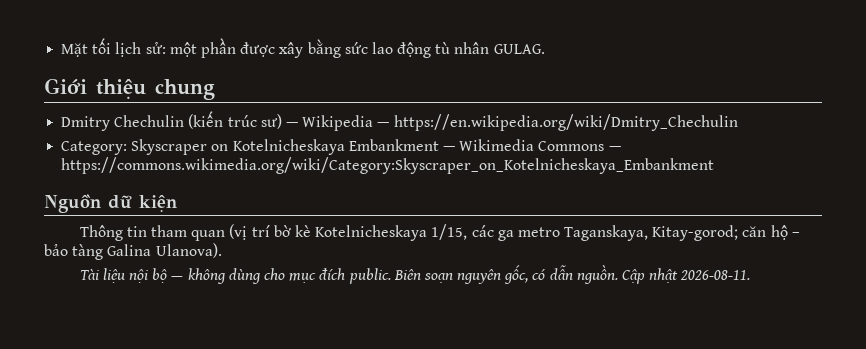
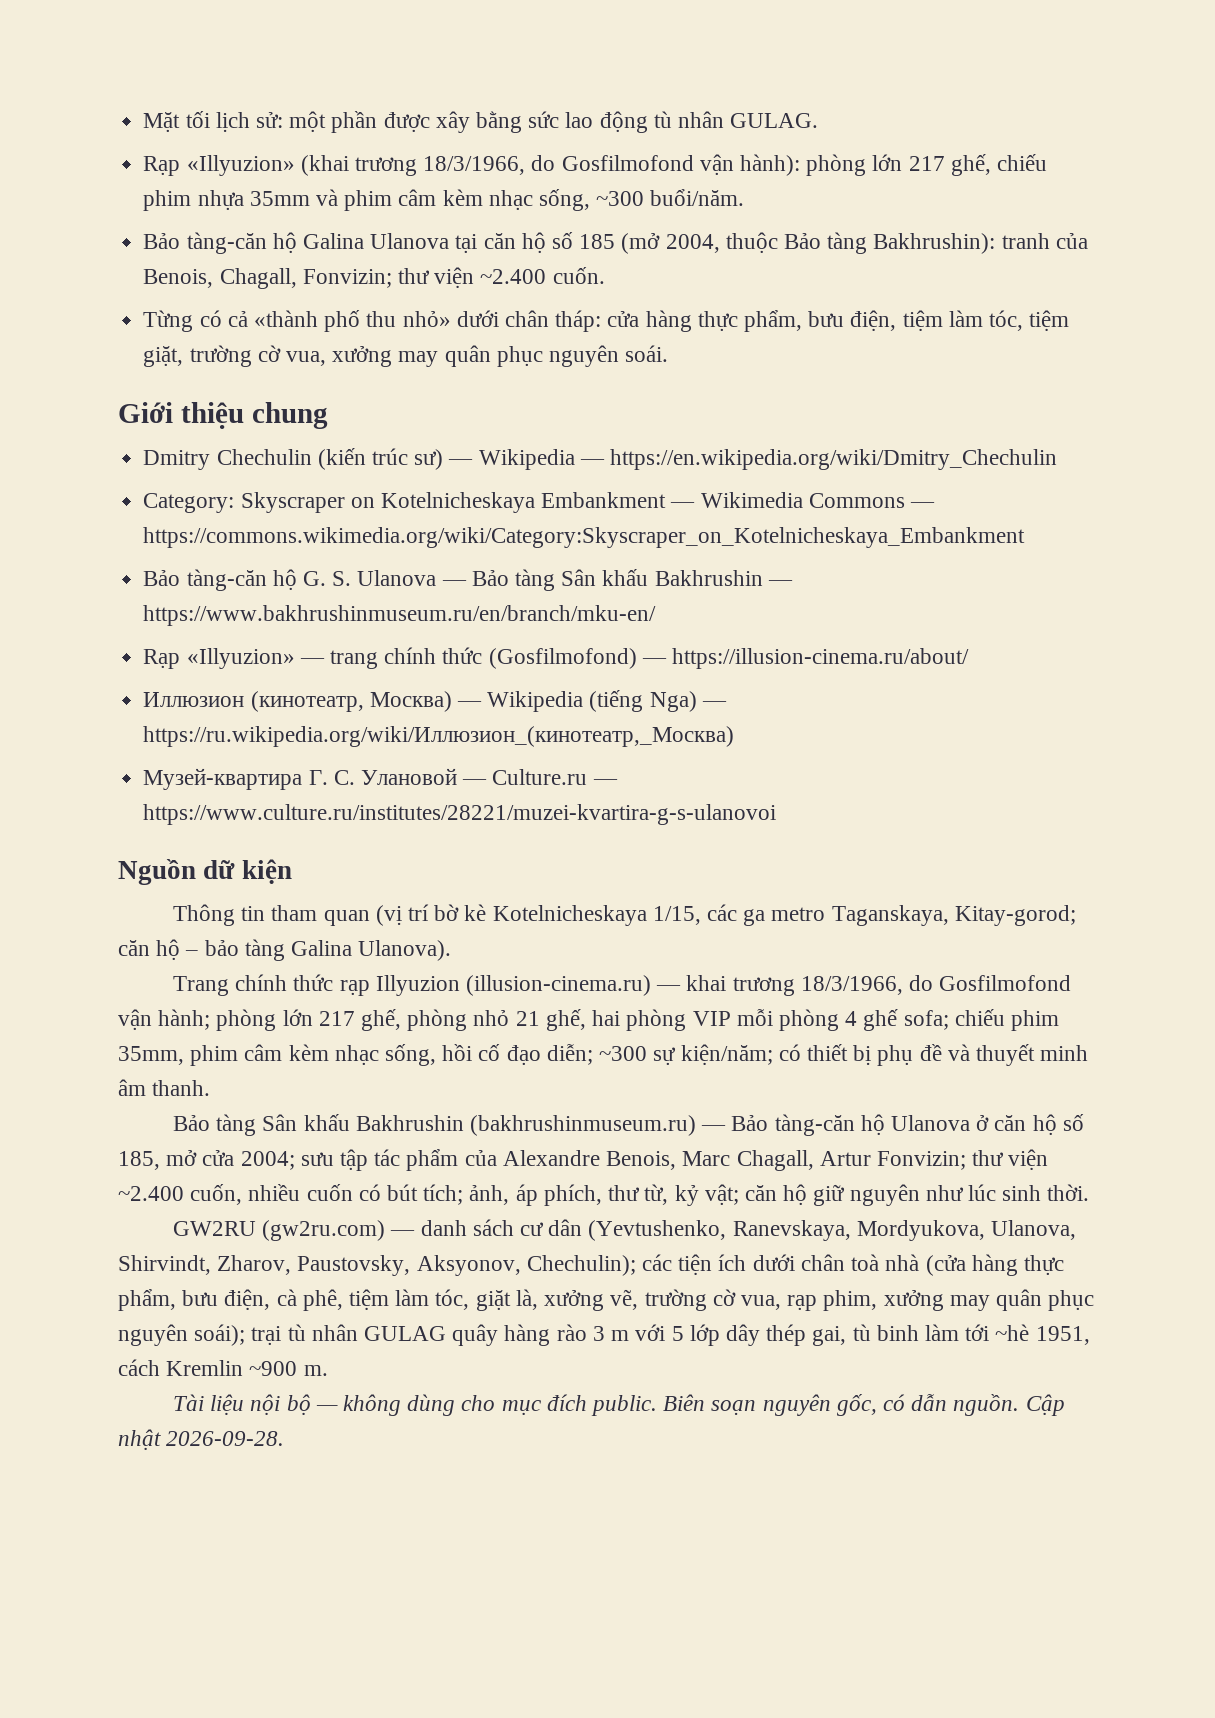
+ Rạp «Illyuzion» (khai trương 18/3/1966, do Gosfilmofond vận hành): phòng lớn 217 ghế, chiếu phim nhựa 35mm và phim câm kèm nhạc sống, ~300 buổi/năm.
+ Bảo tàng-căn hộ Galina Ulanova tại căn hộ số 185 (mở 2004, thuộc Bảo tàng Bakhrushin): tranh của Benois, Chagall, Fonvizin; thư viện ~2.400 cuốn.
+ Từng có cả «thành phố thu nhỏ» dưới chân tháp: cửa hàng thực phẩm, bưu điện, tiệm làm tóc, tiệm giặt, trường cờ vua, xưởng may quân phục nguyên soái.
+ Bảo tàng-căn hộ G. S. Ulanova — Bảo tàng Sân khấu Bakhrushin — https://www.bakhrushinmuseum.ru/en/branch/mku-en/
+ Rạp «Illyuzion» — trang chính thức (Gosfilmofond) — https://illusion-cinema.ru/about/
+ Иллюзион (кинотеатр, Москва) — Wikipedia (tiếng Nga) — https://ru.wikipedia.org/wiki/Иллюзион_(кинотеатр,_Москва)
+ Музей-квартира Г. С. Улановой — Culture.ru — https://www.culture.ru/institutes/28221/muzei-kvartira-g-s-ulanovoi
+ Trang chính thức rạp Illyuzion (illusion-cinema.ru) — khai trương 18/3/1966, do Gosfilmofond vận hành; phòng lớn 217 ghế, phòng nhỏ 21 ghế, hai phòng VIP mỗi phòng 4 ghế sofa; chiếu phim 35mm, phim câm kèm nhạc sống, hồi cố đạo diễn; ~300 sự kiện/năm; có thiết bị phụ đề và thuyết minh âm thanh.
+ Bảo tàng Sân khấu Bakhrushin (bakhrushinmuseum.ru) — Bảo tàng-căn hộ Ulanova ở căn hộ số 185, mở cửa 2004; sưu tập tác phẩm của Alexandre Benois, Marc Chagall, Artur Fonvizin; thư viện ~2.400 cuốn, nhiều cuốn có bút tích; ảnh, áp phích, thư từ, kỷ vật; căn hộ giữ nguyên như lúc sinh thời.
+ GW2RU (gw2ru.com) — danh sách cư dân (Yevtushenko, Ranevskaya, Mordyukova, Ulanova, Shirvindt, Zharov, Paustovsky, Aksyonov, Chechulin); các tiện ích dưới chân toà nhà (cửa hàng thực phẩm, bưu điện, cà phê, tiệm làm tóc, giặt là, xưởng vẽ, trường cờ vua, rạp phim, xưởng may quân phục nguyên soái); trại tù nhân GULAG quây hàng rào 3 m với 5 lớp dây thép gai, tù binh làm tới ~hè 1951, cách Kremlin ~900 m.
- Cập nhật 2026-08-11.
+ Cập nhật 2026-09-28.

